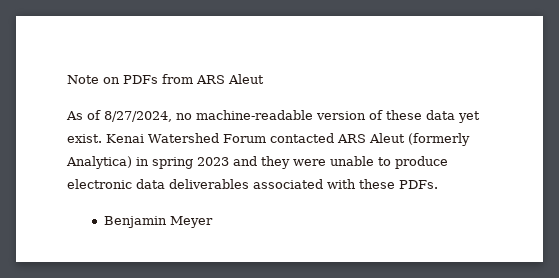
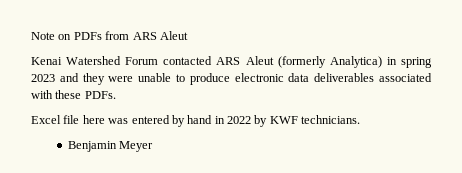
- As of 8/27/2024, no machine-readable version of these data yet exist.
+ Excel file here was entered by hand in 2022 by KWF technicians.

